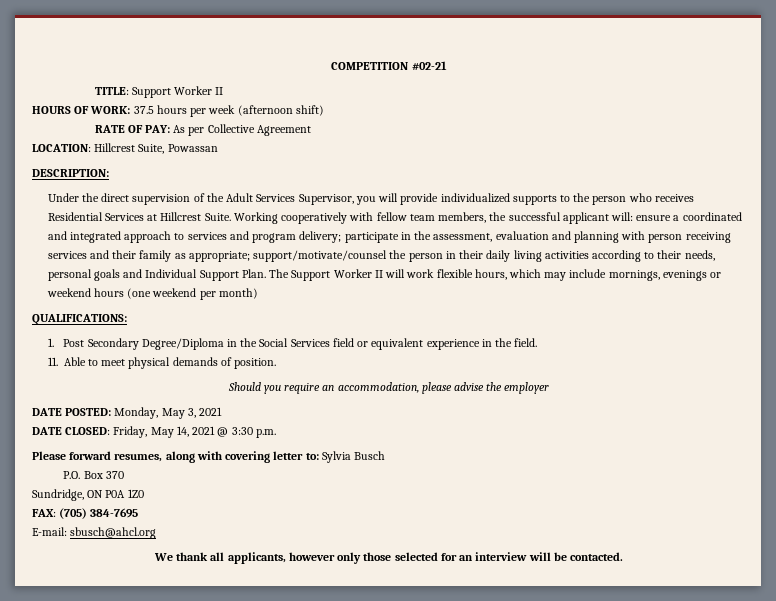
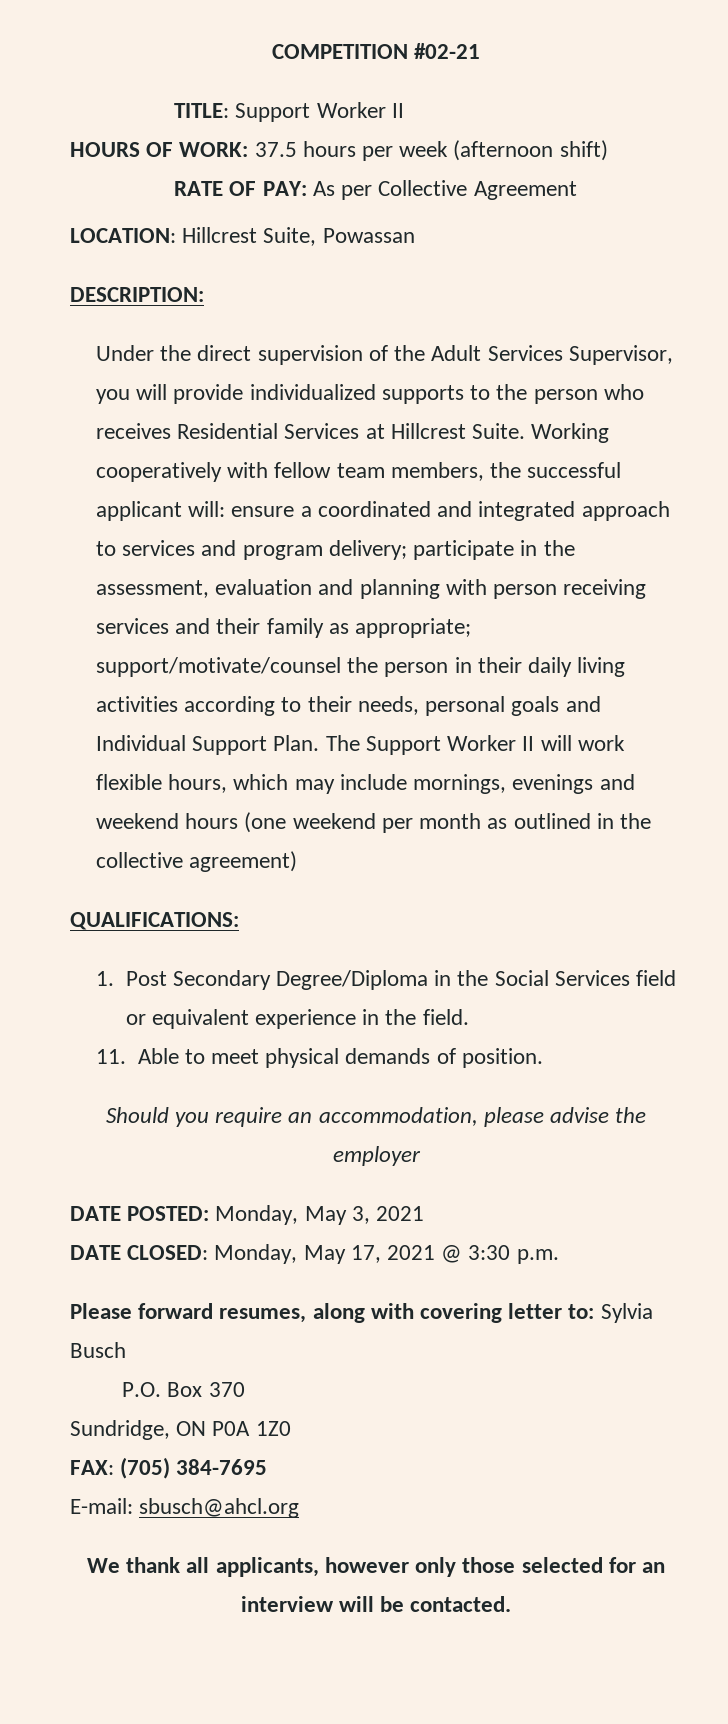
- The Support Worker II will work flexible hours, which may include mornings, evenings or weekend hours (one weekend per month)
+ The Support Worker II will work flexible hours, which may include mornings, evenings and weekend hours (one weekend per month as outlined in the collective agreement)
- DATE CLOSED: Friday, May 14, 2021 @ 3:30 p.m.
+ DATE CLOSED: Monday, May 17, 2021 @ 3:30 p.m.

